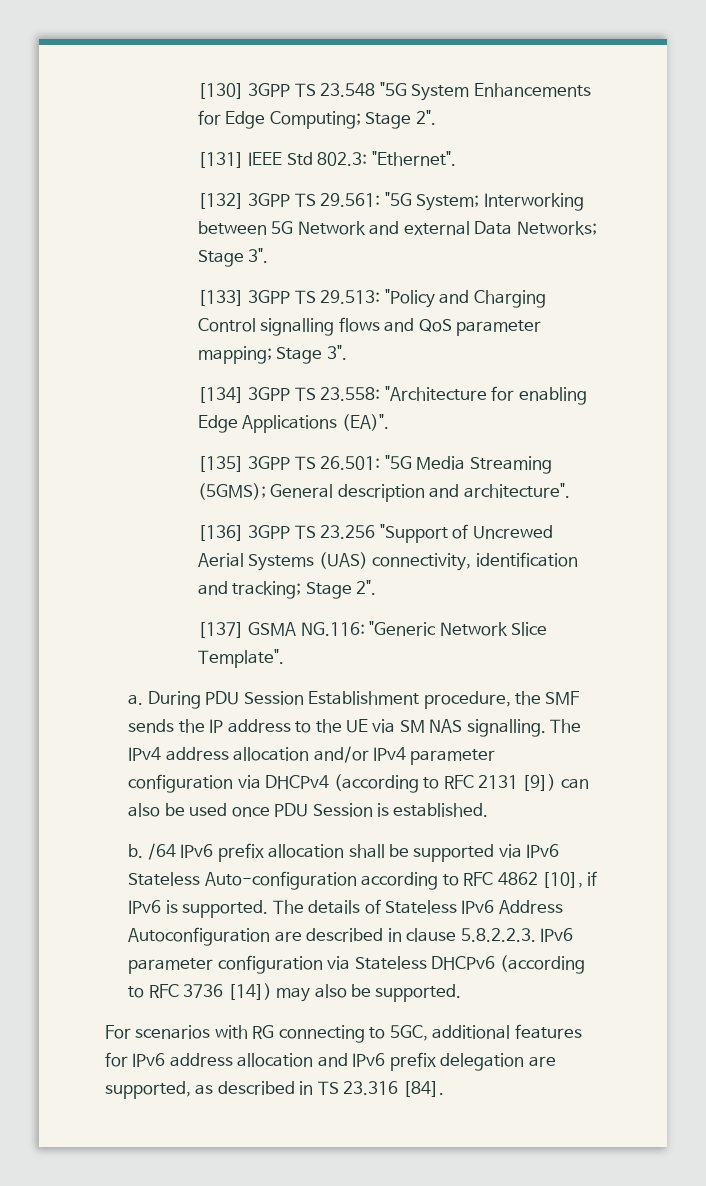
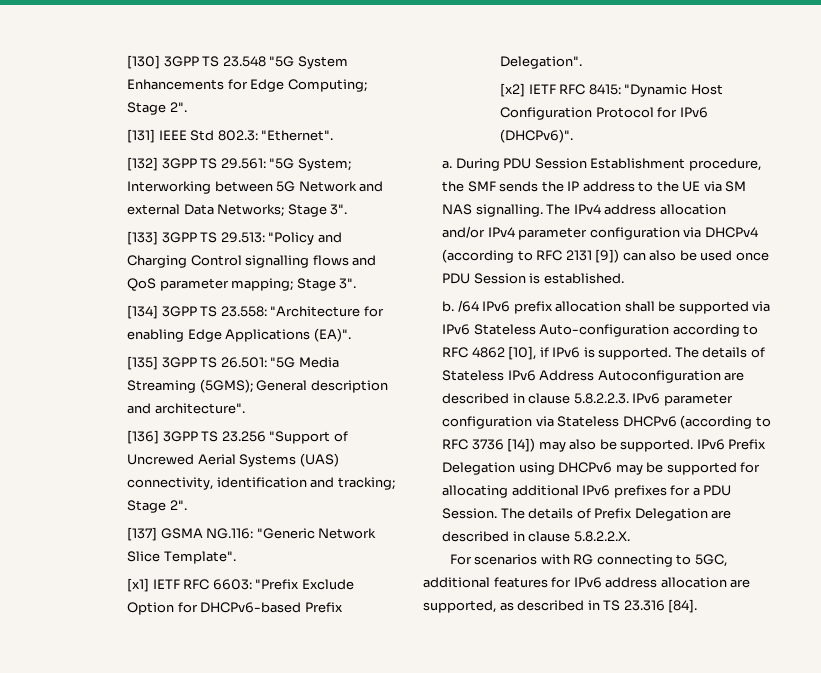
+ [x1] IETF RFC 6603: "Prefix Exclude Option for DHCPv6-based Prefix Delegation".
+ [x2] IETF RFC 8415: "Dynamic Host Configuration Protocol for IPv6 (DHCPv6)".
+ IPv6 Prefix Delegation using DHCPv6 may be supported for allocating additional IPv6 prefixes for a PDU Session. The details of Prefix Delegation are described in clause 5.8.2.2.X.
- For scenarios with RG connecting to 5GC, additional features for IPv6 address allocation and IPv6 prefix delegation are supported, as described in TS 23.316 [84].
+ For scenarios with RG connecting to 5GC, additional features for IPv6 address allocation are supported, as described in TS 23.316 [84].

